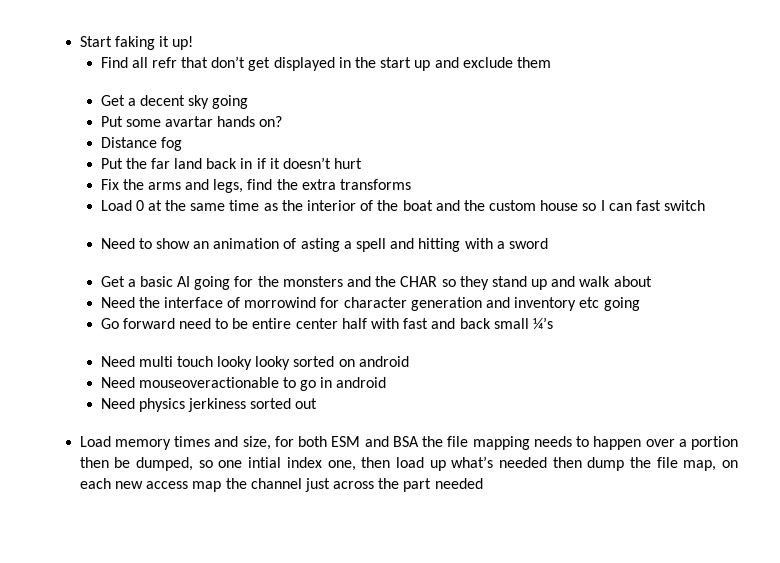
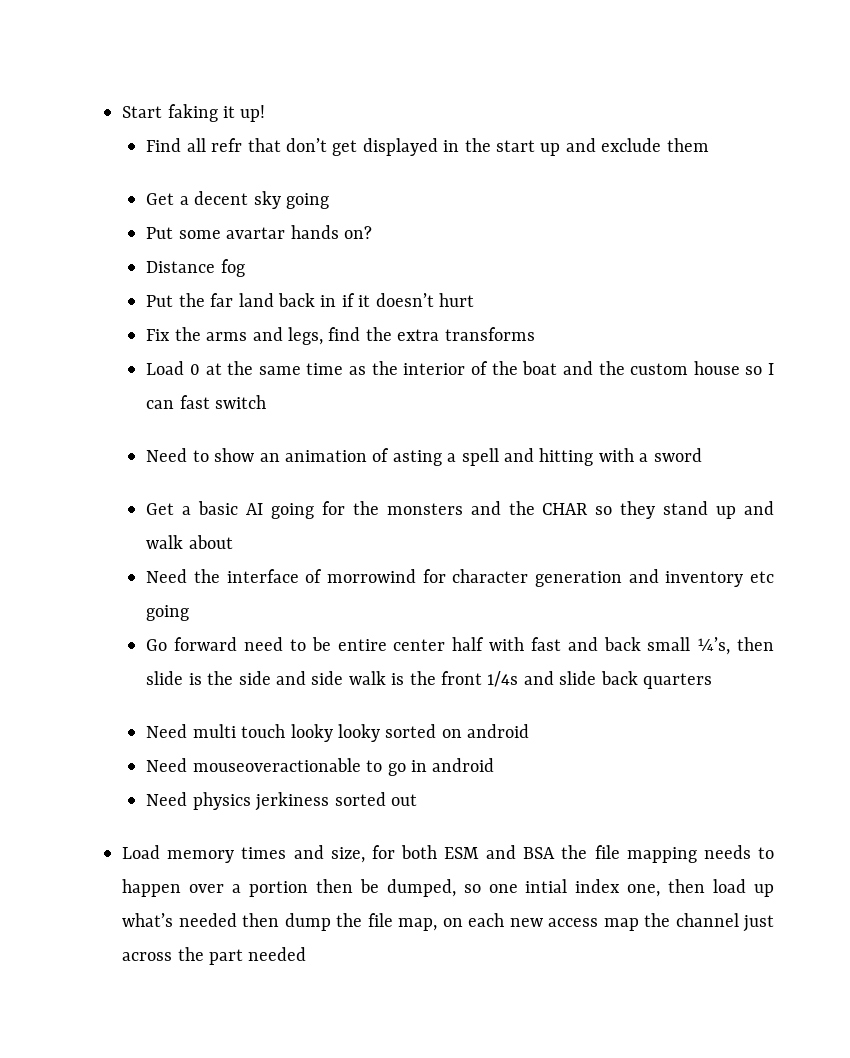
- Go forward need to be entire center half with fast and back small ¼’s
+ Go forward need to be entire center half with fast and back small ¼’s, then slide is the side and side walk is the front 1/4s and slide back quarters

